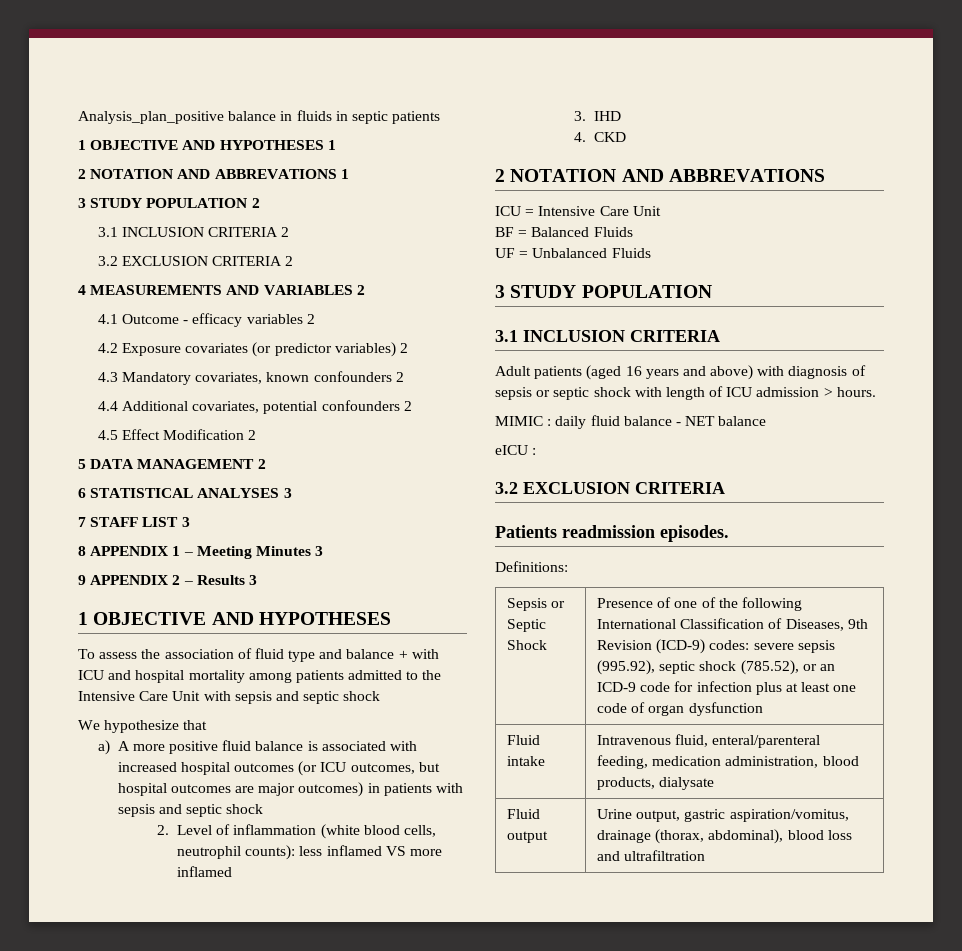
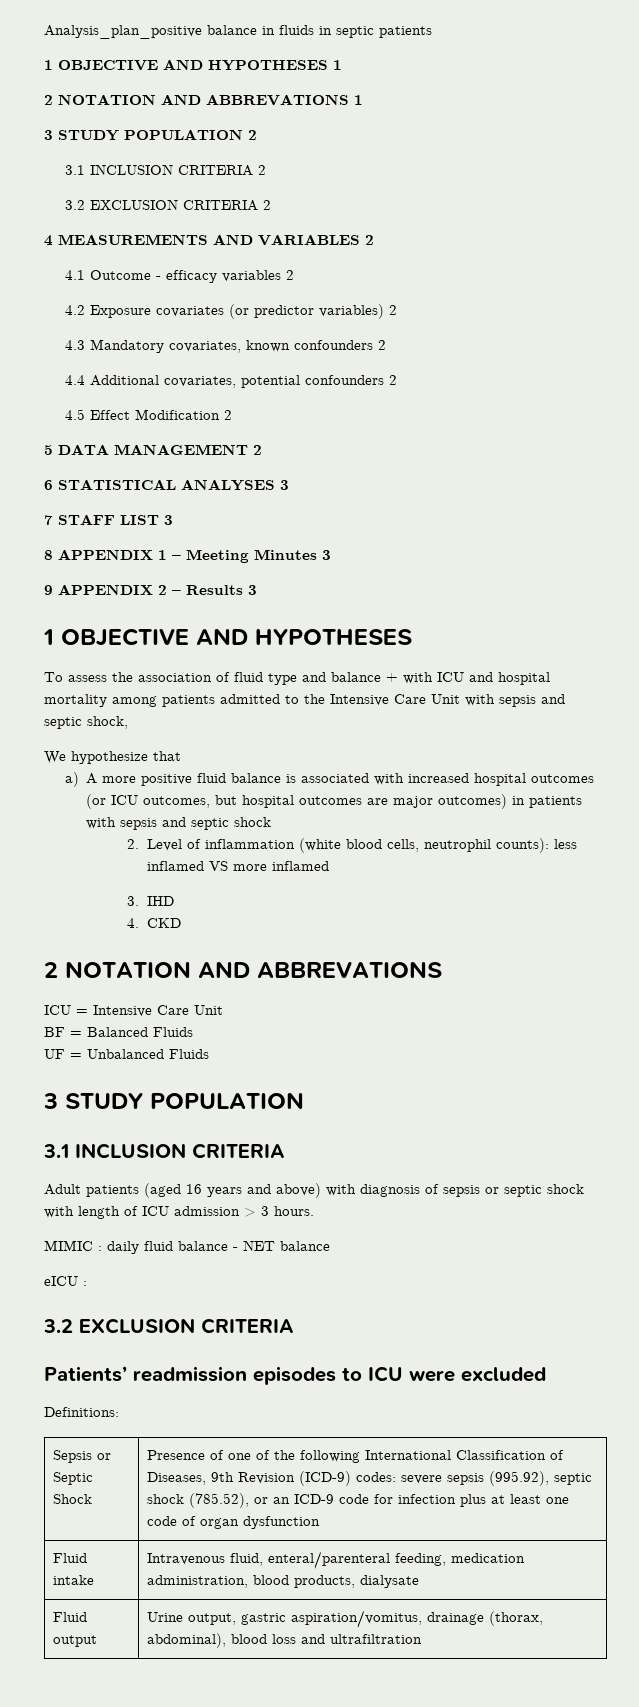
- To assess the association of fluid type and balance + with ICU and hospital mortality among patients admitted to the Intensive Care Unit with sepsis and septic shock
+ To assess the association of fluid type and balance + with ICU and hospital mortality among patients admitted to the Intensive Care Unit with sepsis and septic shock,
- Adult patients (aged 16 years and above) with diagnosis of sepsis or septic shock with length of ICU admission > hours.
+ Adult patients (aged 16 years and above) with diagnosis of sepsis or septic shock with length of ICU admission > 3 hours.
- Patients readmission episodes.
+ Patients’ readmission episodes to ICU were excluded

